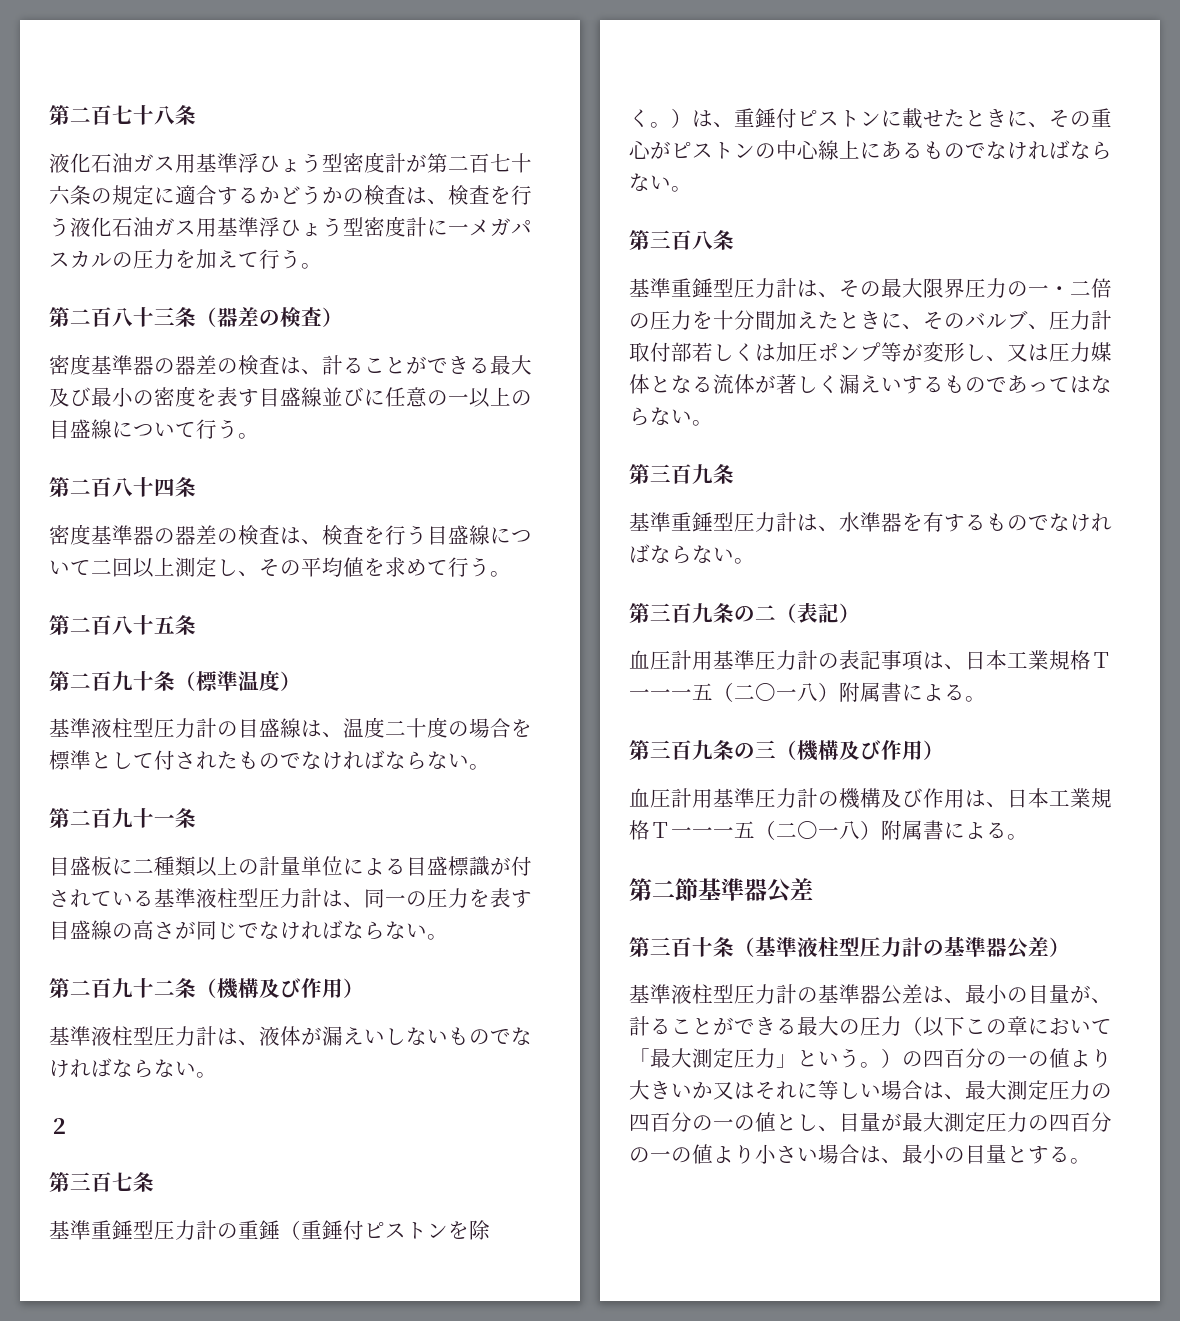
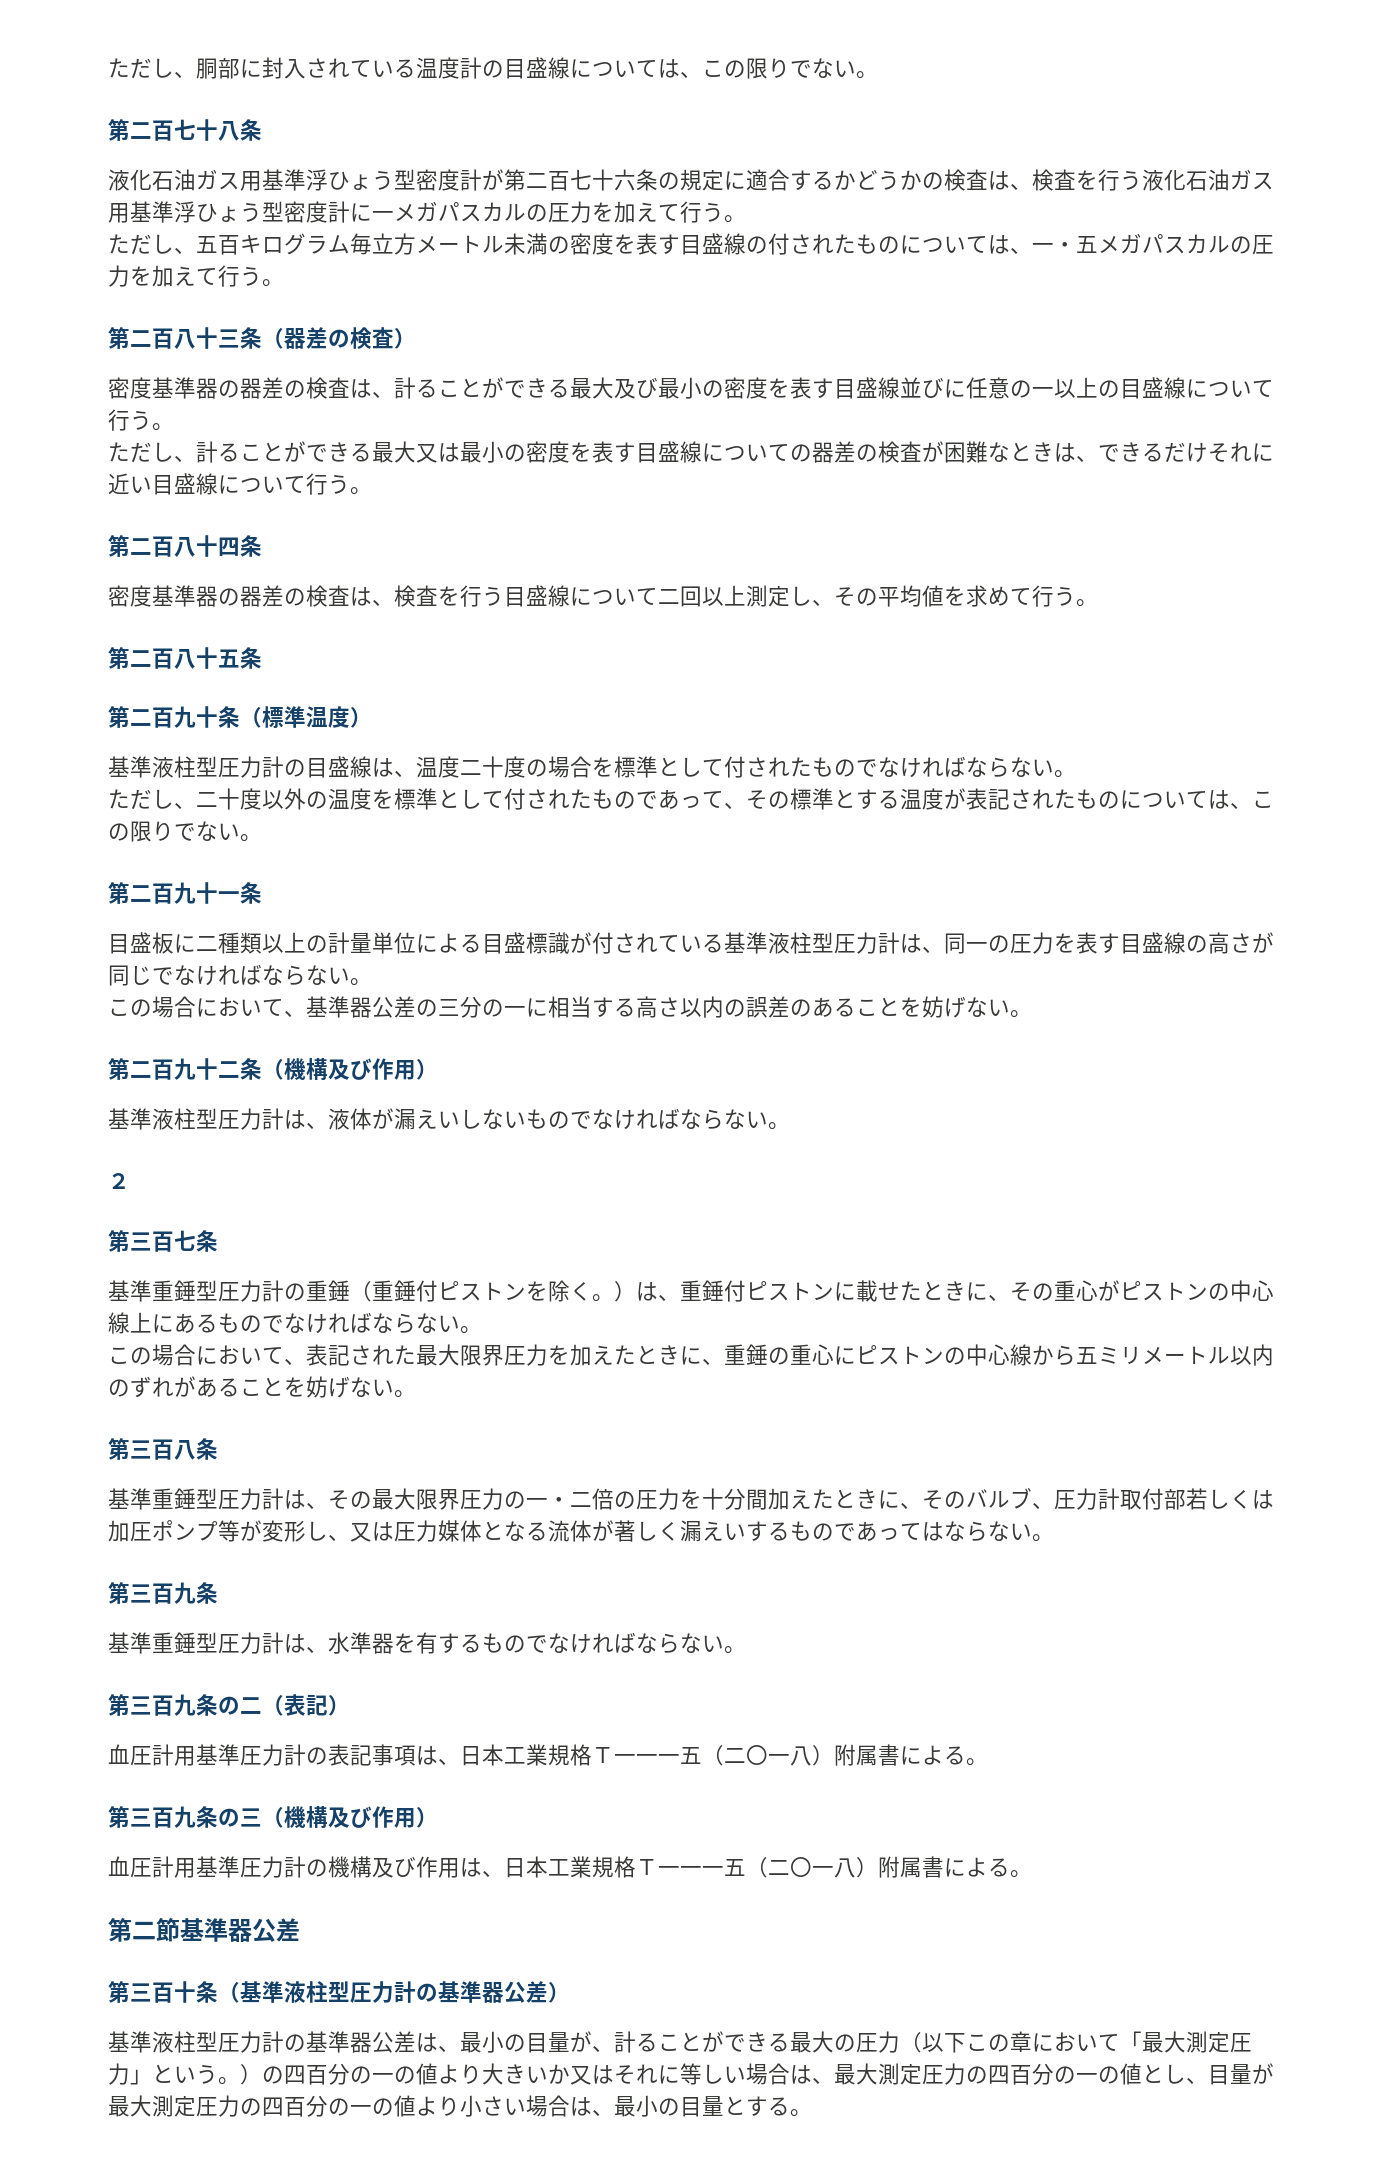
+ ただし、胴部に封入されている温度計の目盛線については、この限りでない。
+ ただし、五百キログラム毎立方メートル未満の密度を表す目盛線の付されたものについては、一・五メガパスカルの圧力を加えて行う。
+ ただし、計ることができる最大又は最小の密度を表す目盛線についての器差の検査が困難なときは、できるだけそれに近い目盛線について行う。
+ ただし、二十度以外の温度を標準として付されたものであって、その標準とする温度が表記されたものについては、この限りでない。
+ この場合において、基準器公差の三分の一に相当する高さ以内の誤差のあることを妨げない。
+ この場合において、表記された最大限界圧力を加えたときに、重錘の重心にピストンの中心線から五ミリメートル以内のずれがあることを妨げない。

